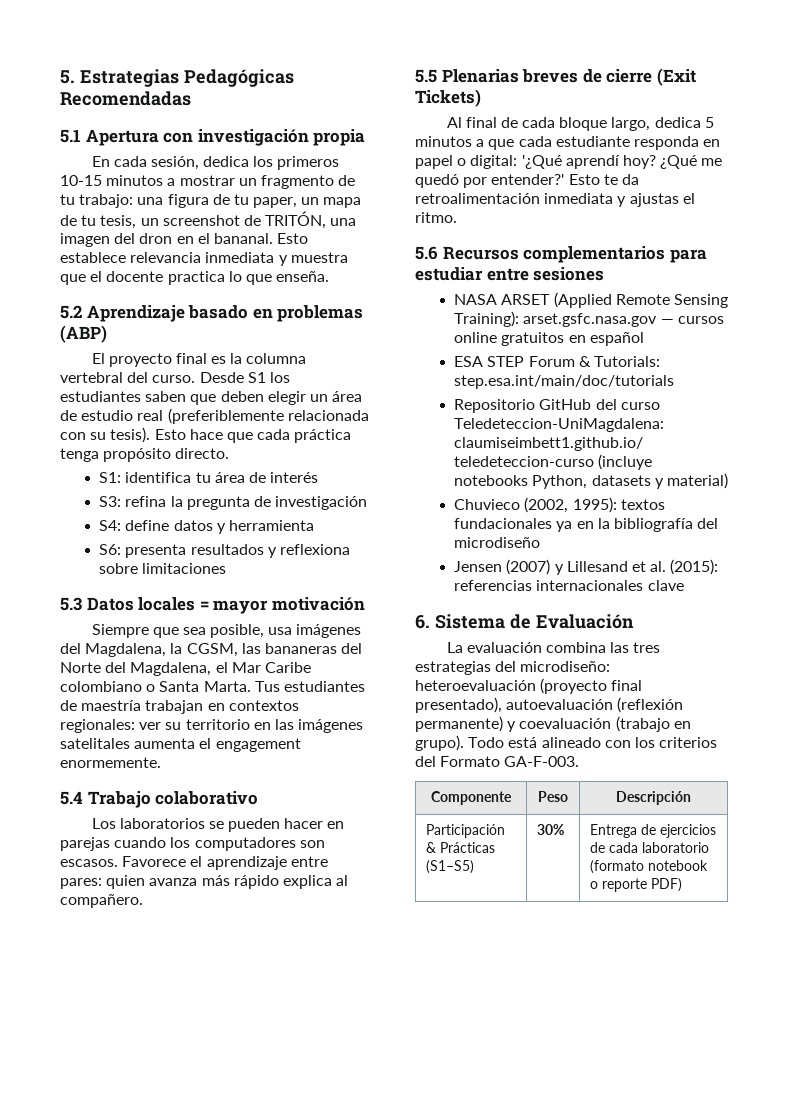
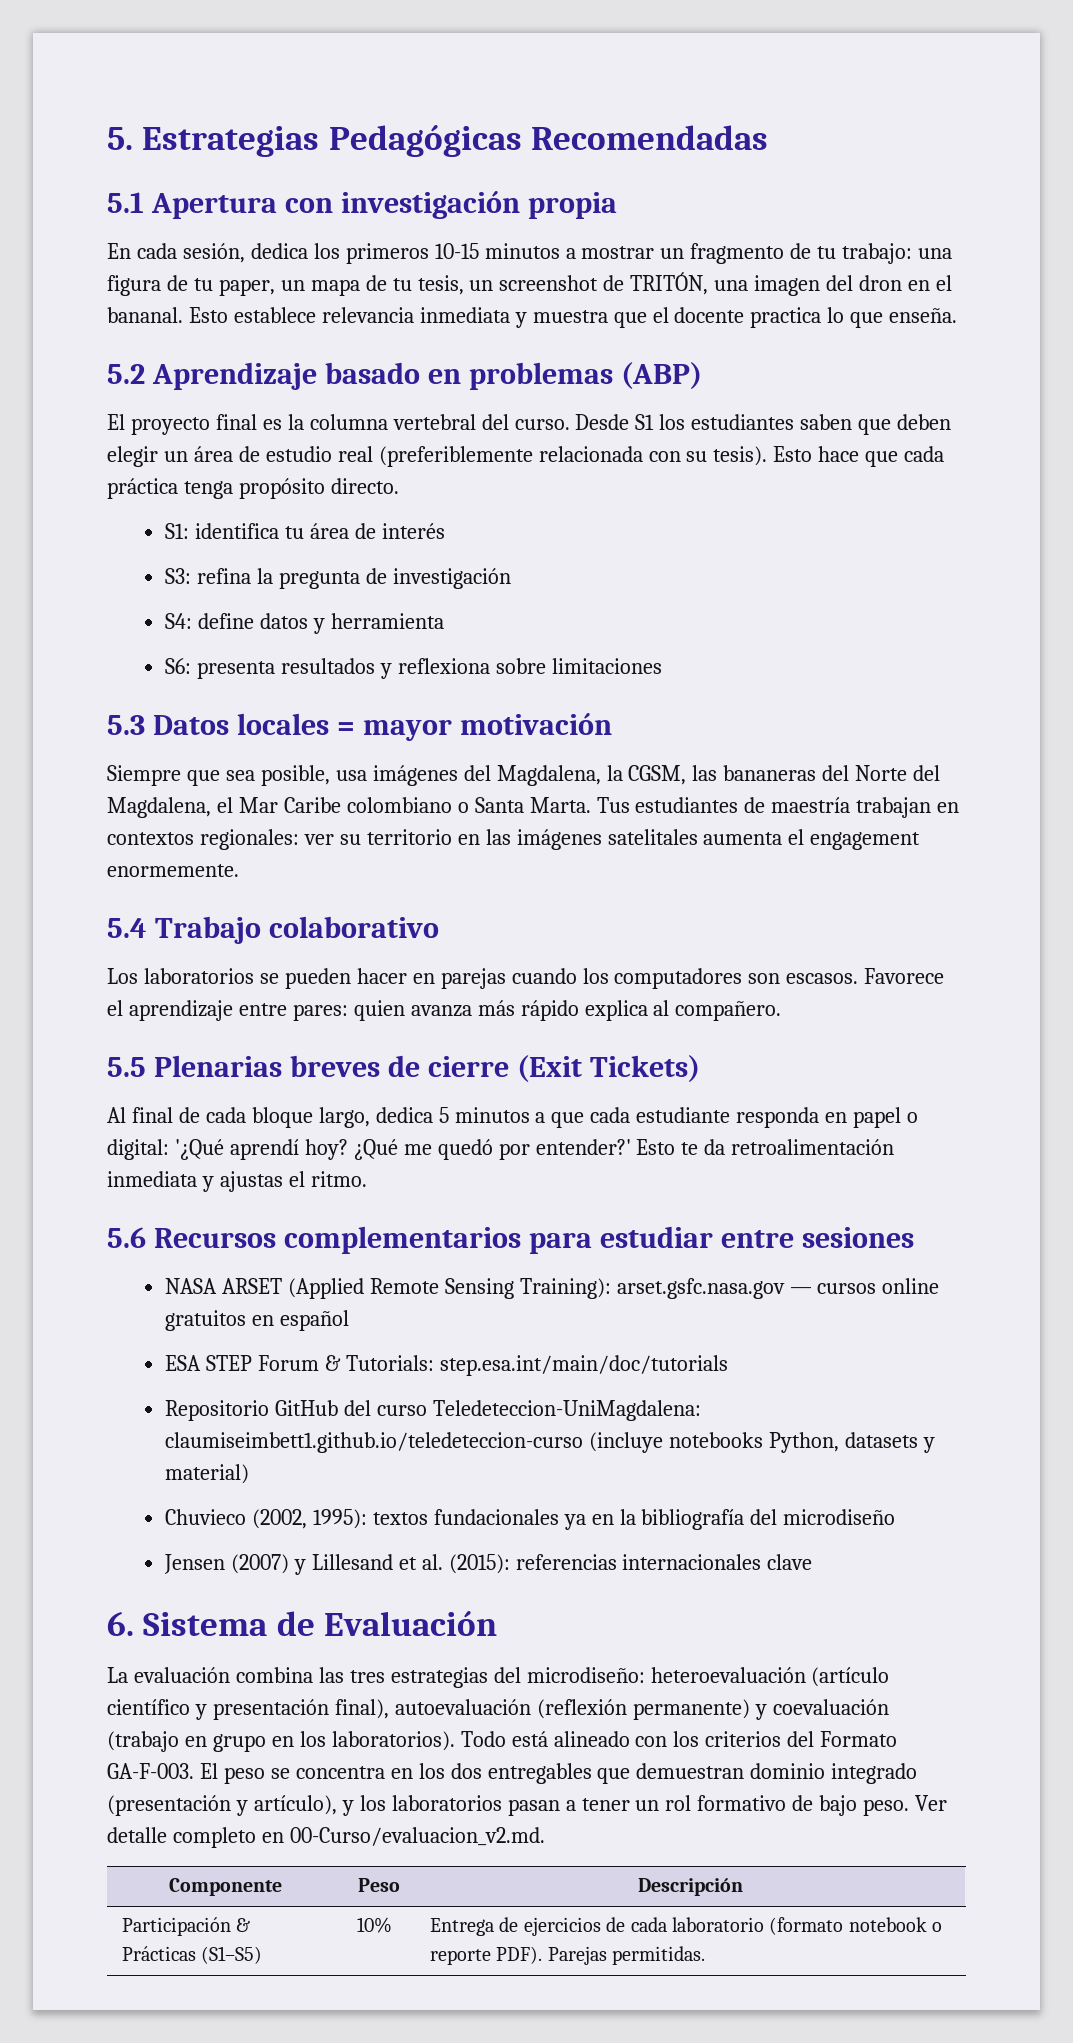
- La evaluación combina las tres estrategias del microdiseño: heteroevaluación (proyecto final presentado), autoevaluación (reflexión permanente) y coevaluación (trabajo en grupo).
+ La evaluación combina las tres estrategias del microdiseño: heteroevaluación (artículo científico y presentación final), autoevaluación (reflexión permanente) y coevaluación (trabajo en grupo en los laboratorios).
+ El peso se concentra en los dos entregables que demuestran dominio integrado (presentación y artículo), y los laboratorios pasan a tener un rol formativo de bajo peso. Ver detalle completo en 00-Curso/evaluacion_v2.md.
- Participación & Prácticas (S1–S5) | 30% | Entrega de ejercicios de cada laboratorio (formato notebook o reporte PDF)
+ Participación & Prácticas (S1–S5) | 10% | Entrega de ejercicios de cada laboratorio (formato notebook o reporte PDF). Parejas permitidas.

